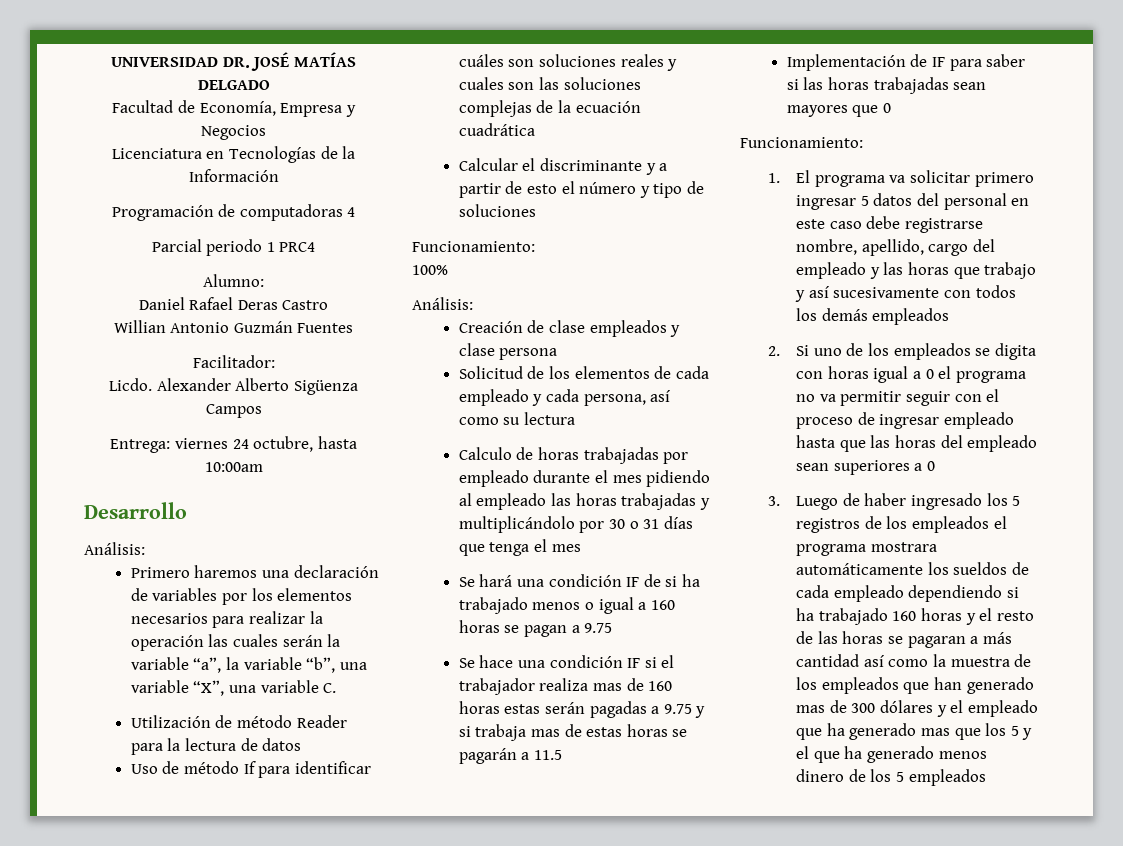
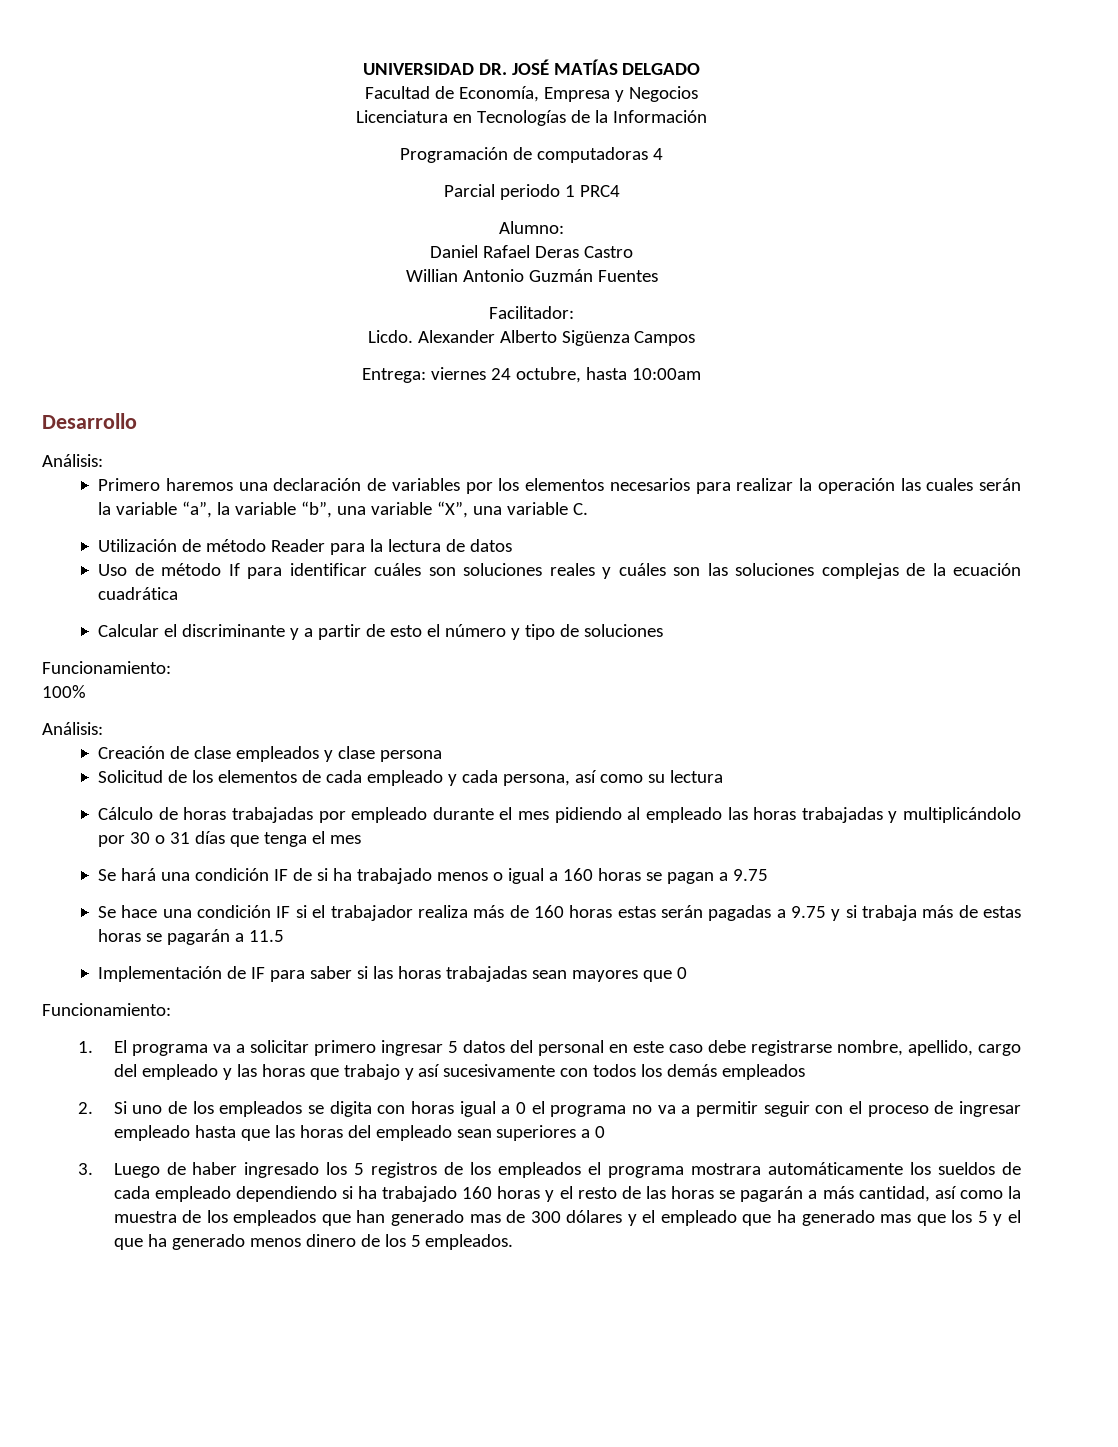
- Uso de método If para identificar cuáles son soluciones reales y cuales son las soluciones complejas de la ecuación cuadrática
+ Uso de método If para identificar cuáles son soluciones reales y cuáles son las soluciones complejas de la ecuación cuadrática
- Calculo de horas trabajadas por empleado durante el mes pidiendo al empleado las horas trabajadas y multiplicándolo por 30 o 31 días que tenga el mes
+ Cálculo de horas trabajadas por empleado durante el mes pidiendo al empleado las horas trabajadas y multiplicándolo por 30 o 31 días que tenga el mes
- Se hace una condición IF si el trabajador realiza mas de 160 horas estas serán pagadas a 9.75 y si trabaja mas de estas horas se pagarán a 11.5
+ Se hace una condición IF si el trabajador realiza más de 160 horas estas serán pagadas a 9.75 y si trabaja más de estas horas se pagarán a 11.5
- 1. El programa va solicitar primero ingresar 5 datos del personal en este caso debe registrarse nombre, apellido, cargo del empleado y las horas que trabajo y así sucesivamente con todos los demás empleados
+ 1. El programa va a solicitar primero ingresar 5 datos del personal en este caso debe registrarse nombre, apellido, cargo del empleado y las horas que trabajo y así sucesivamente con todos los demás empleados
- 2. Si uno de los empleados se digita con horas igual a 0 el programa no va permitir seguir con el proceso de ingresar empleado hasta que las horas del empleado sean superiores a 0
+ 2. Si uno de los empleados se digita con horas igual a 0 el programa no va a permitir seguir con el proceso de ingresar empleado hasta que las horas del empleado sean superiores a 0
- 3. Luego de haber ingresado los 5 registros de los empleados el programa mostrara automáticamente los sueldos de cada empleado dependiendo si ha trabajado 160 horas y el resto de las horas se pagaran a más cantidad así como la muestra de los empleados que han generado mas de 300 dólares y el empleado que ha generado mas que los 5 y el que ha generado menos dinero de los 5 empleados
+ 3. Luego de haber ingresado los 5 registros de los empleados el programa mostrara automáticamente los sueldos de cada empleado dependiendo si ha trabajado 160 horas y el resto de las horas se pagarán a más cantidad, así como la muestra de los empleados que han generado mas de 300 dólares y el empleado que ha generado mas que los 5 y el que ha generado menos dinero de los 5 empleados.

